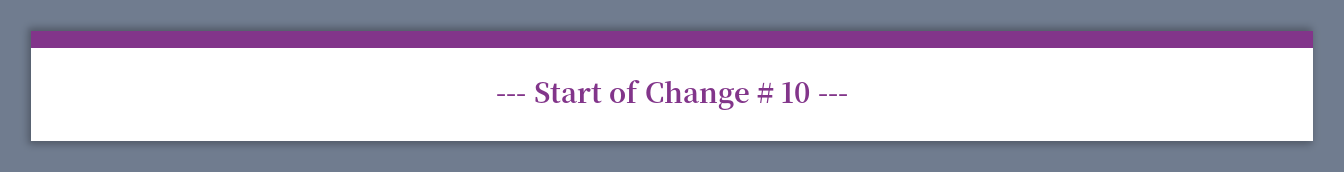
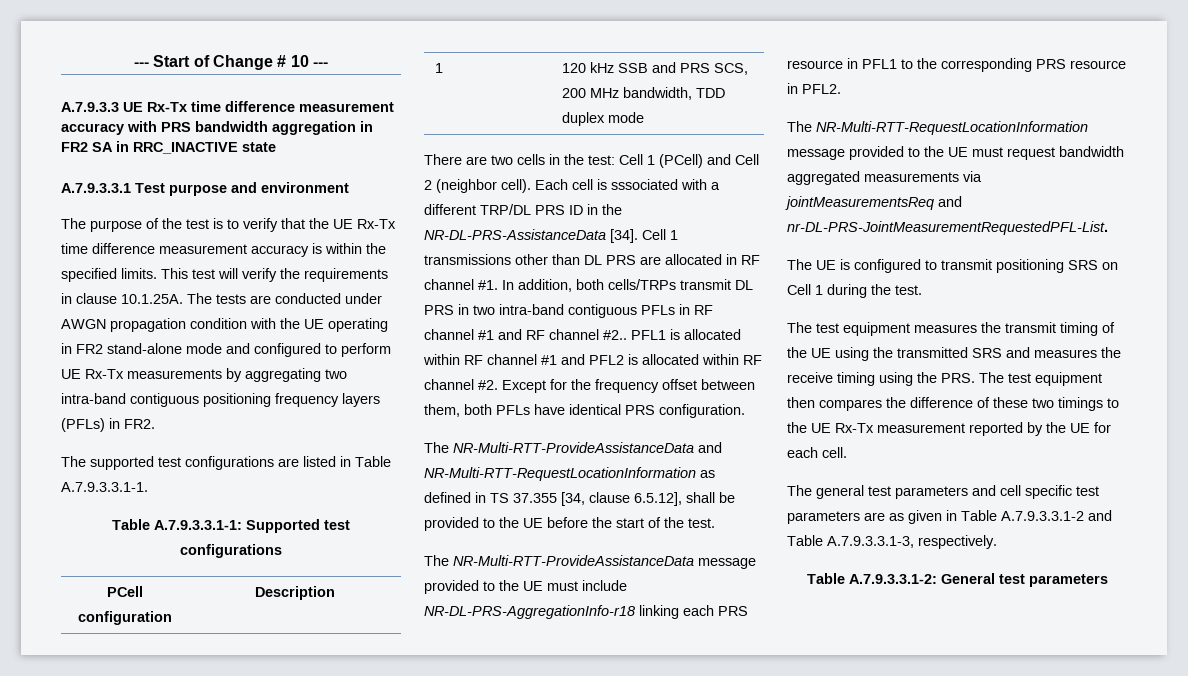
+ A.7.9.3.3 UE Rx-Tx time difference measurement accuracy with PRS bandwidth aggregation in FR2 SA in RRC_INACTIVE state
+ A.7.9.3.3.1 Test purpose and environment
+ The purpose of the test is to verify that the UE Rx-Tx time difference measurement accuracy is within the specified limits. This test will verify the requirements in clause 10.1.25A. The tests are conducted under AWGN propagation condition with the UE operating in FR2 stand-alone mode and configured to perform UE Rx-Tx measurements by aggregating two intra-band contiguous positioning frequency layers (PFLs) in FR2.
+ The supported test configurations are listed in Table A.7.9.3.3.1-1.
+ Table A.7.9.3.3.1-1: Supported test configurations
+ PCell configuration | Description
+ 1 | 120 kHz SSB and PRS SCS, 200 MHz bandwidth, TDD duplex mode
+ There are two cells in the test: Cell 1 (PCell) and Cell 2 (neighbor cell). Each cell is sssociated with a different TRP/DL PRS ID in the NR-DL-PRS-AssistanceData [34]. Cell 1 transmissions other than DL PRS are allocated in RF channel #1. In addition, both cells/TRPs transmit DL PRS in two intra-band contiguous PFLs in RF channel #1 and RF channel #2.. PFL1 is allocated within RF channel #1 and PFL2 is allocated within RF channel #2. Except for the frequency offset between them, both PFLs have identical PRS configuration.
+ The NR-Multi-RTT-ProvideAssistanceData and NR-Multi-RTT-RequestLocationInformation as defined in TS 37.355 [34, clause 6.5.12], shall be provided to the UE before the start of the test.
+ The NR-Multi-RTT-ProvideAssistanceData message provided to the UE must include NR-DL-PRS-AggregationInfo-r18 linking each PRS resource in PFL1 to the corresponding PRS resource in PFL2.
+ The NR-Multi-RTT-RequestLocationInformation message provided to the UE must request bandwidth aggregated measurements via jointMeasurementsReq and nr-DL-PRS-JointMeasurementRequestedPFL-List.
+ The UE is configured to transmit positioning SRS on Cell 1 during the test.
+ The test equipment measures the transmit timing of the UE using the transmitted SRS and measures the receive timing using the PRS. The test equipment then compares the difference of these two timings to the UE Rx-Tx measurement reported by the UE for each cell.
+ The general test parameters and cell specific test parameters are as given in Table A.7.9.3.3.1-2 and Table A.7.9.3.3.1-3, respectively.
+ Table A.7.9.3.3.1-2: General test parameters

